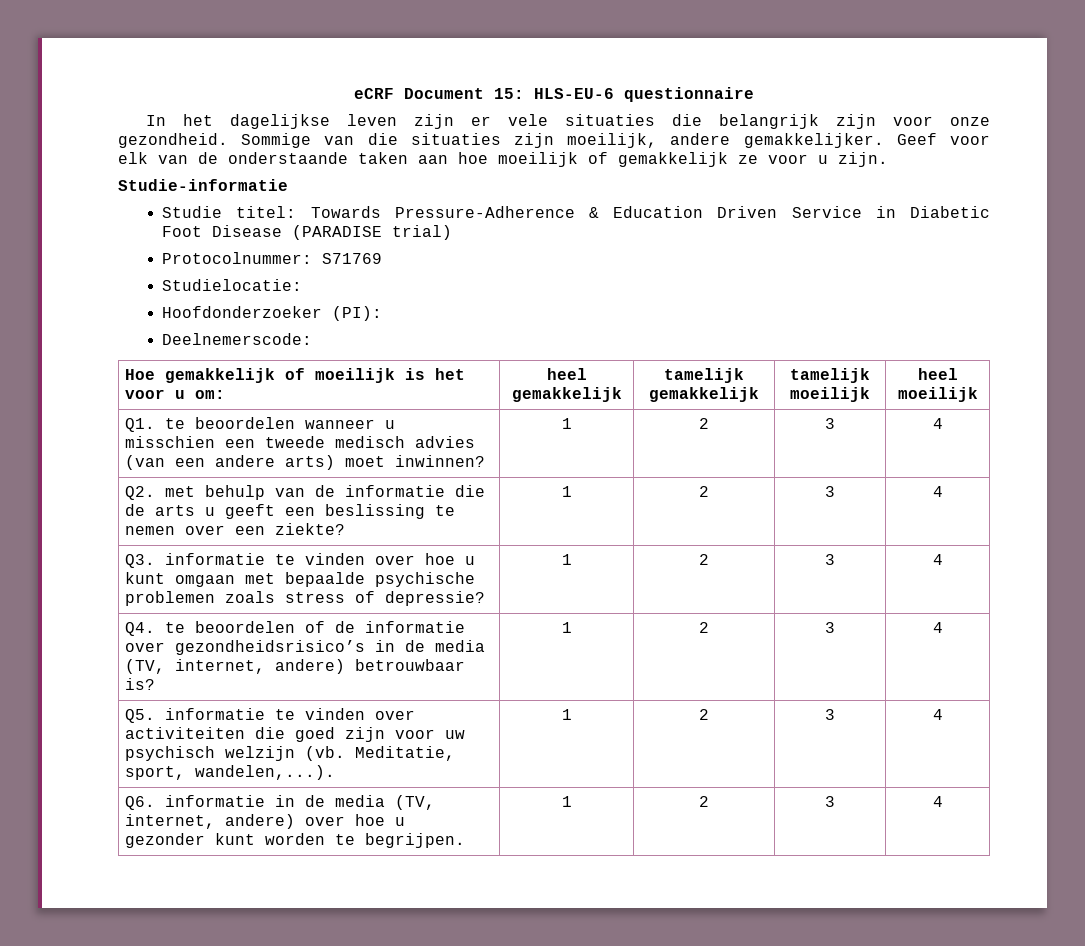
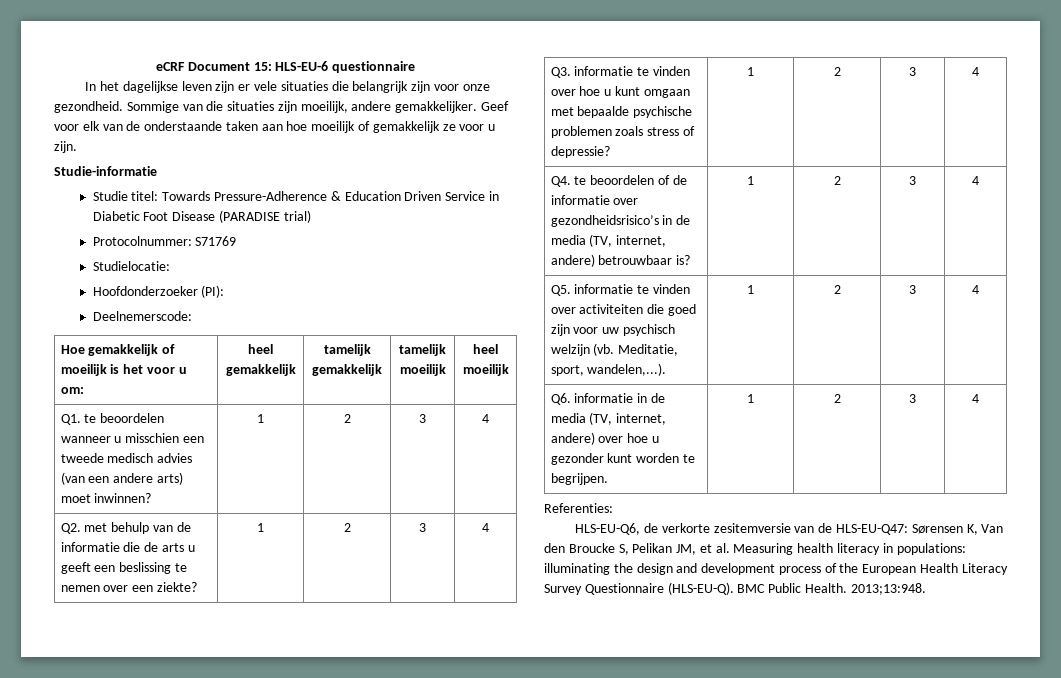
+ Referenties:
+ HLS-EU-Q6, de verkorte zesitemversie van de HLS-EU-Q47: Sørensen K, Van den Broucke S, Pelikan JM, et al. Measuring health literacy in populations: illuminating the design and development process of the European Health Literacy Survey Questionnaire (HLS-EU-Q). BMC Public Health. 2013;13:948.

